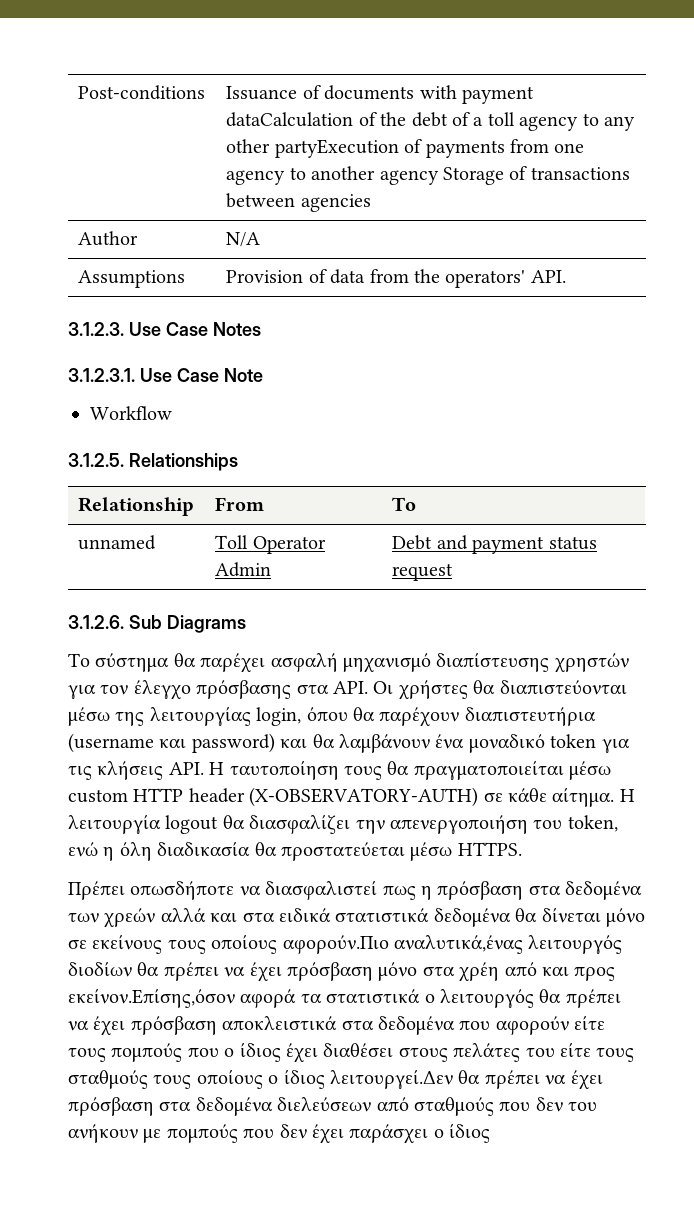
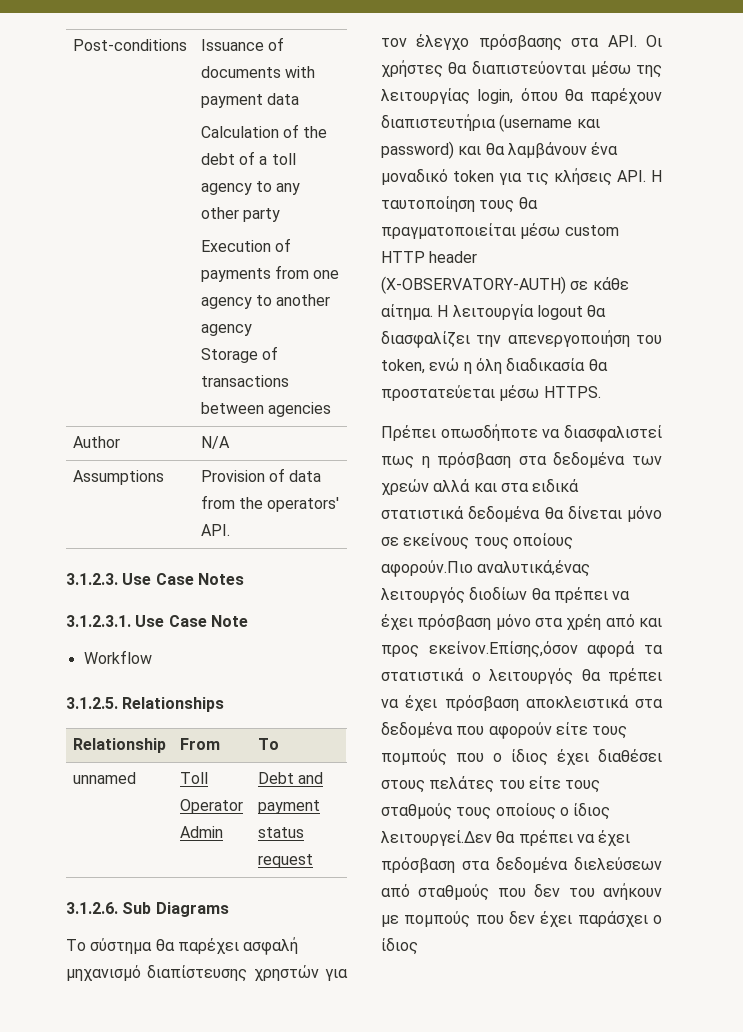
- Post-conditions | Issuance of documents with payment dataCalculation of the debt of a toll agency to any other partyExecution of payments from one agency to another agency Storage of transactions between agencies
+ Post-conditions | Issuance of documents with payment data
+ Calculation of the debt of a toll agency to any other party
+ Execution of payments from one agency to another agency
+ Storage of transactions between agencies

